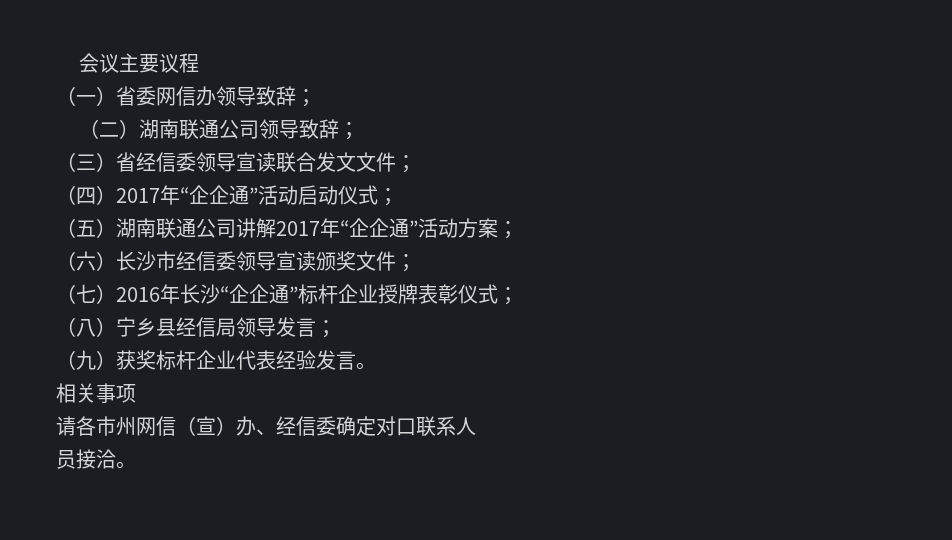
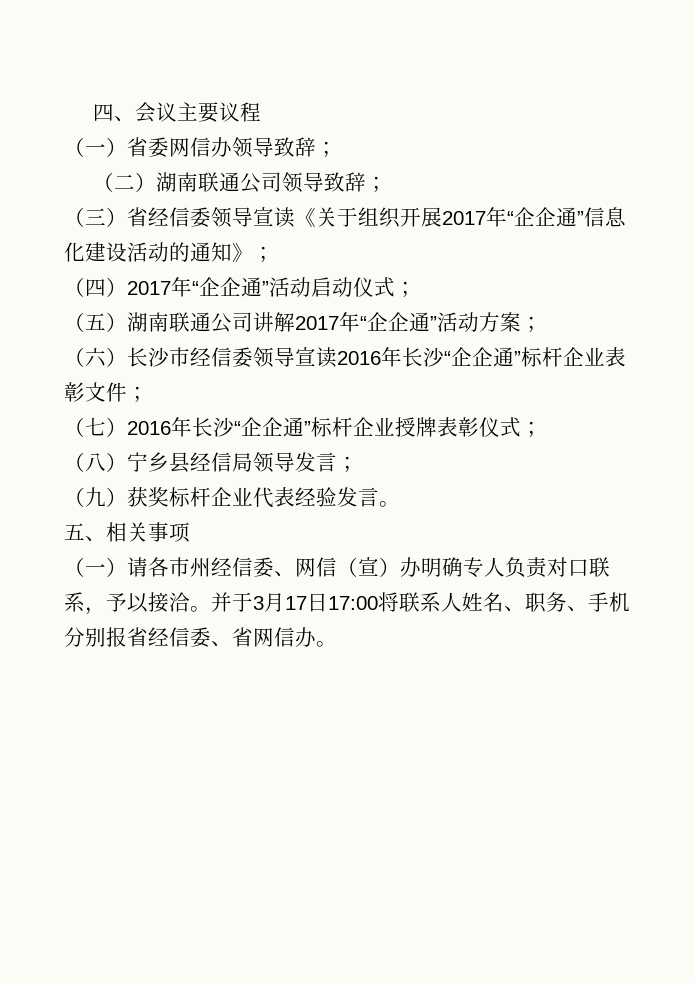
- 会议主要议程
+ 四、会议主要议程
- （三）省经信委领导宣读联合发文文件；
+ （三）省经信委领导宣读《关于组织开展2017年“企企通”信息化建设活动的通知》；
- （六）长沙市经信委领导宣读颁奖文件；
+ （六）长沙市经信委领导宣读2016年长沙“企企通”标杆企业表彰文件；
- 相关事项
+ 五、相关事项
- 请各市州网信（宣）办、经信委确定对口联系人
- 员接洽。
+ （一）请各市州经信委、网信（宣）办明确专人负责对口联系，予以接洽。并于3月17日17:00将联系人姓名、职务、手机分别报省经信委、省网信办。

